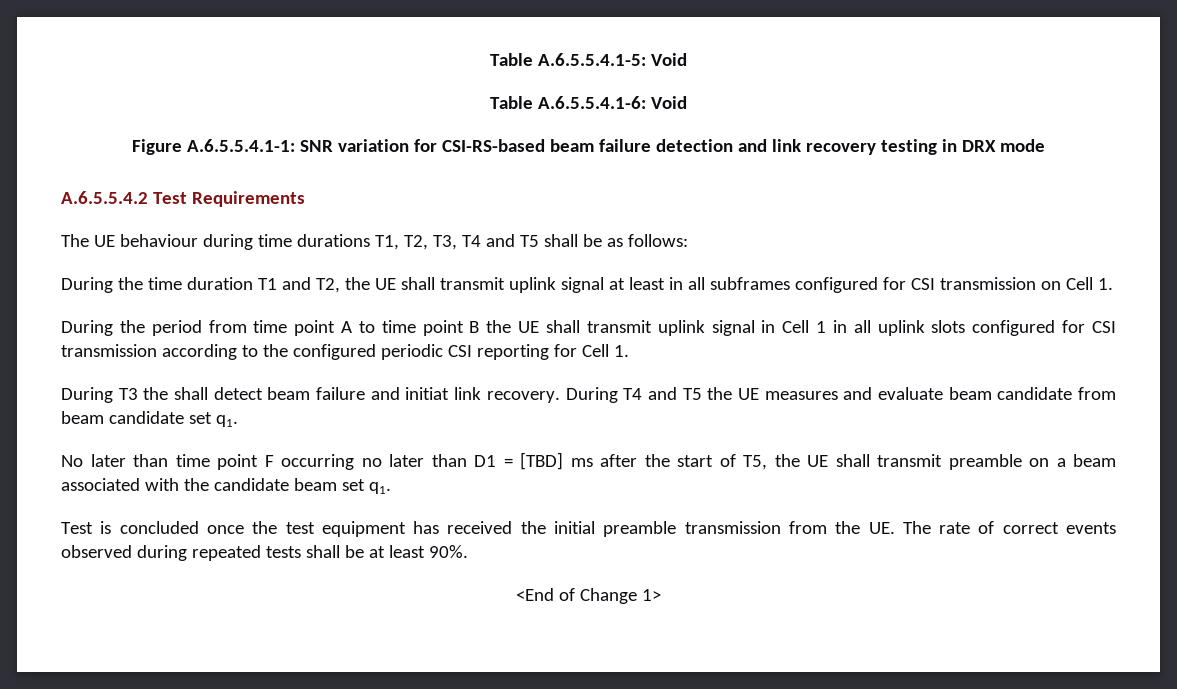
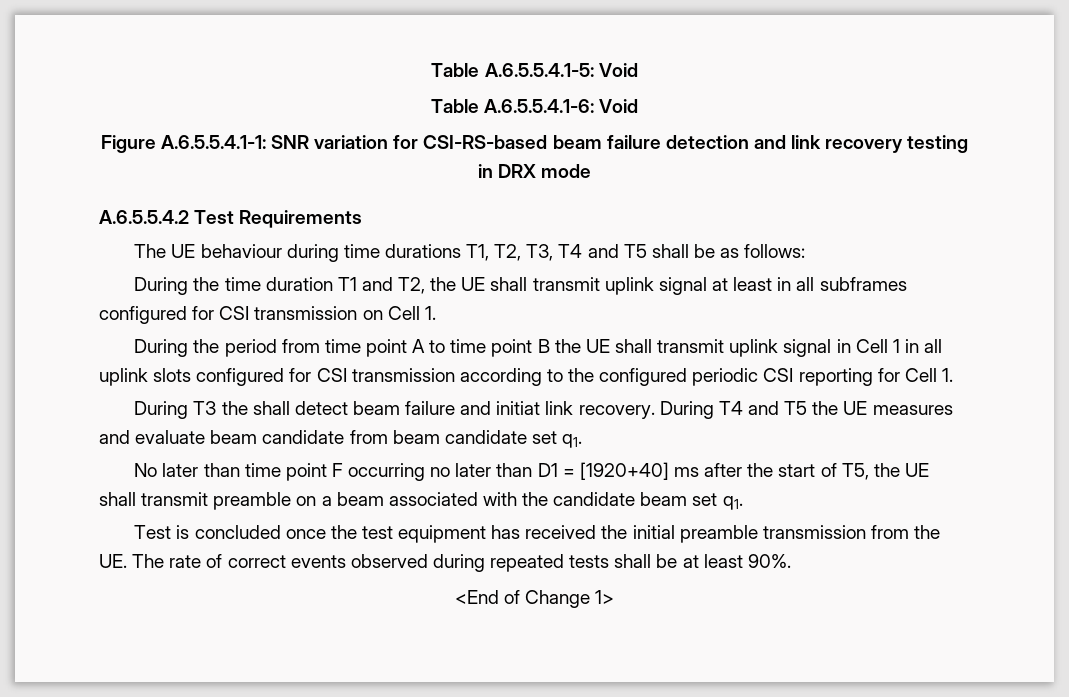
- No later than time point F occurring no later than D1 = [TBD] ms after the start of T5, the UE shall transmit preamble on a beam associated with the candidate beam set q1.
+ No later than time point F occurring no later than D1 = [1920+40] ms after the start of T5, the UE shall transmit preamble on a beam associated with the candidate beam set q1.

